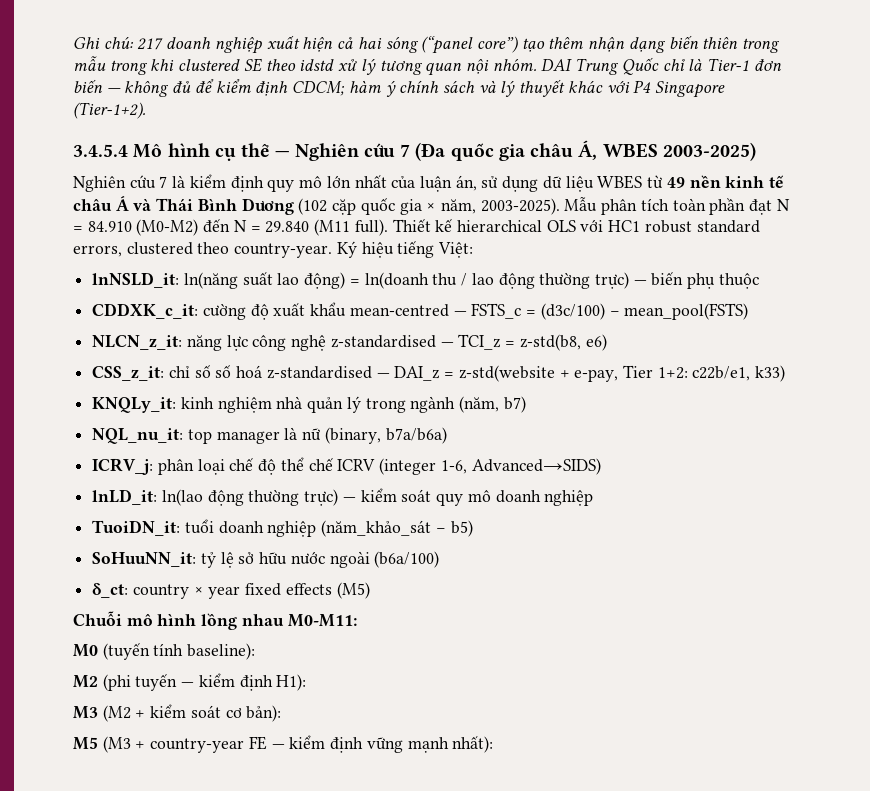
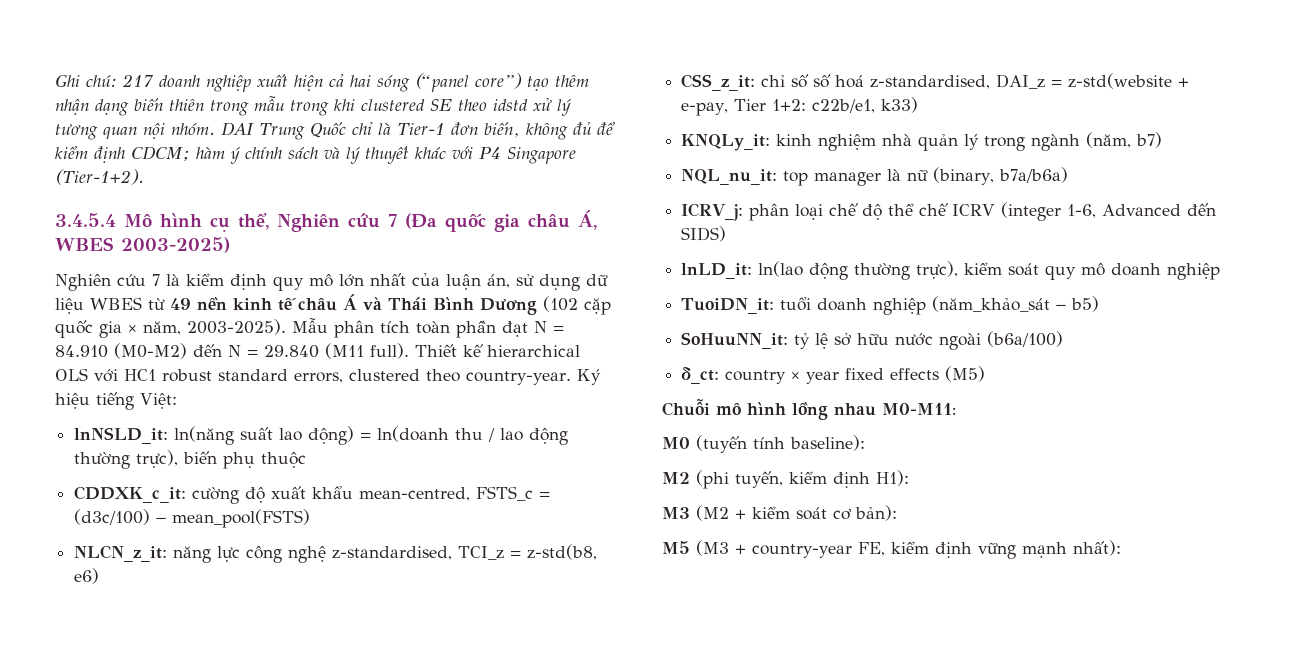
- DAI Trung Quốc chỉ là Tier-1 đơn biến — không đủ để kiểm định CDCM; hàm ý chính sách và lý thuyết khác với P4 Singapore (Tier-1+2).
+ DAI Trung Quốc chỉ là Tier-1 đơn biến, không đủ để kiểm định CDCM; hàm ý chính sách và lý thuyết khác với P4 Singapore (Tier-1+2).
- 3.4.5.4 Mô hình cụ thể — Nghiên cứu 7 (Đa quốc gia châu Á, WBES 2003-2025)
+ 3.4.5.4 Mô hình cụ thể, Nghiên cứu 7 (Đa quốc gia châu Á, WBES 2003-2025)
- lnNSLD_it: ln(năng suất lao động) = ln(doanh thu / lao động thường trực) — biến phụ thuộc
+ lnNSLD_it: ln(năng suất lao động) = ln(doanh thu / lao động thường trực), biến phụ thuộc
- CDDXK_c_it: cường độ xuất khẩu mean-centred — FSTS_c = (d3c/100) − mean_pool(FSTS)
+ CDDXK_c_it: cường độ xuất khẩu mean-centred, FSTS_c = (d3c/100) − mean_pool(FSTS)
- NLCN_z_it: năng lực công nghệ z-standardised — TCI_z = z-std(b8, e6)
+ NLCN_z_it: năng lực công nghệ z-standardised, TCI_z = z-std(b8, e6)
- CSS_z_it: chỉ số số hoá z-standardised — DAI_z = z-std(website + e-pay, Tier 1+2: c22b/e1, k33)
+ CSS_z_it: chỉ số số hoá z-standardised, DAI_z = z-std(website + e-pay, Tier 1+2: c22b/e1, k33)
- ICRV_j: phân loại chế độ thể chế ICRV (integer 1-6, Advanced→SIDS)
+ ICRV_j: phân loại chế độ thể chế ICRV (integer 1-6, Advanced đến SIDS)
- lnLD_it: ln(lao động thường trực) — kiểm soát quy mô doanh nghiệp
+ lnLD_it: ln(lao động thường trực), kiểm soát quy mô doanh nghiệp
- M2 (phi tuyến — kiểm định H1):
+ M2 (phi tuyến, kiểm định H1):
- M5 (M3 + country-year FE — kiểm định vững mạnh nhất):
+ M5 (M3 + country-year FE, kiểm định vững mạnh nhất):

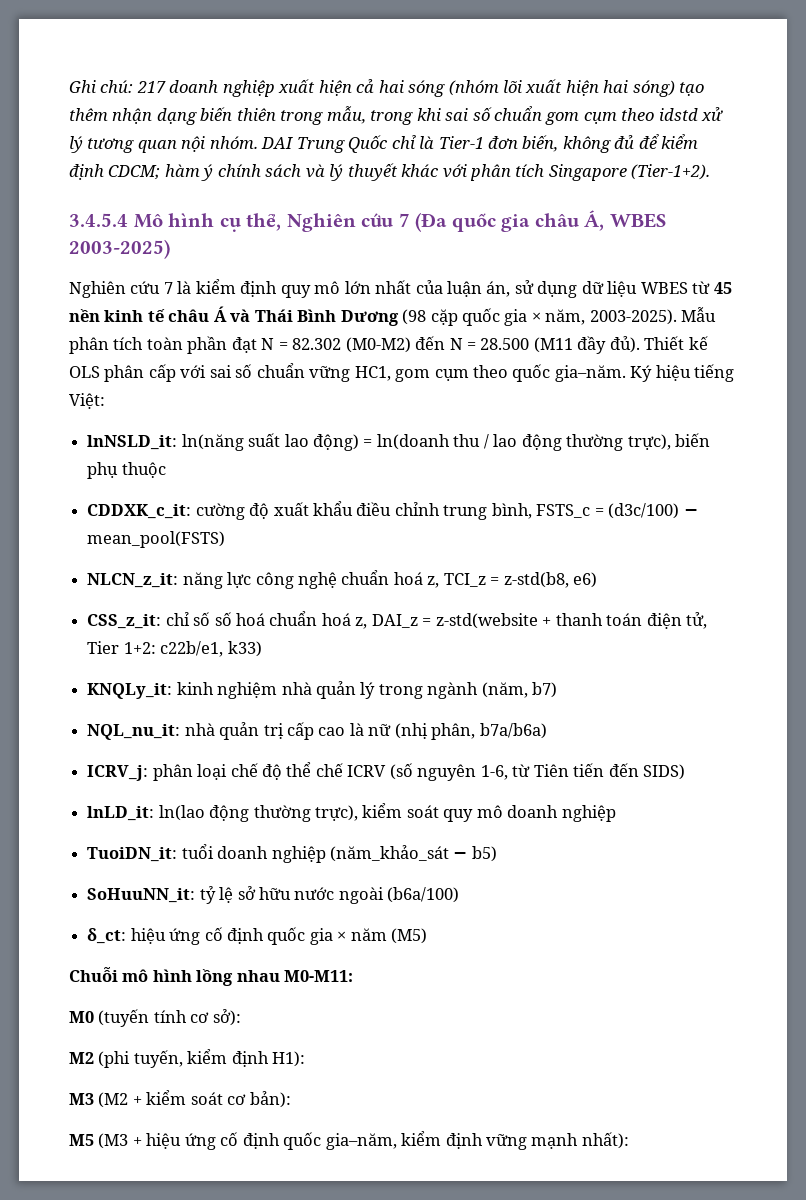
- Ghi chú: 217 doanh nghiệp xuất hiện cả hai sóng (“panel core”) tạo thêm nhận dạng biến thiên trong mẫu trong khi clustered SE theo idstd xử lý tương quan nội nhóm.
+ Ghi chú: 217 doanh nghiệp xuất hiện cả hai sóng (nhóm lõi xuất hiện hai sóng) tạo thêm nhận dạng biến thiên trong mẫu, trong khi sai số chuẩn gom cụm theo idstd xử lý tương quan nội nhóm.
- DAI Trung Quốc chỉ là Tier-1 đơn biến, không đủ để kiểm định CDCM; hàm ý chính sách và lý thuyết khác với P4 Singapore (Tier-1+2).
+ DAI Trung Quốc chỉ là Tier-1 đơn biến, không đủ để kiểm định CDCM; hàm ý chính sách và lý thuyết khác với phân tích Singapore (Tier-1+2).
- Nghiên cứu 7 là kiểm định quy mô lớn nhất của luận án, sử dụng dữ liệu WBES từ 49 nền kinh tế châu Á và Thái Bình Dương (102 cặp quốc gia × năm, 2003-2025).
+ Nghiên cứu 7 là kiểm định quy mô lớn nhất của luận án, sử dụng dữ liệu WBES từ 45 nền kinh tế châu Á và Thái Bình Dương (98 cặp quốc gia × năm, 2003-2025).
- Mẫu phân tích toàn phần đạt N = 84.910 (M0-M2) đến N = 29.840 (M11 full). Thiết kế hierarchical OLS với HC1 robust standard errors, clustered theo country-year.
+ Mẫu phân tích toàn phần đạt N = 82.302 (M0-M2) đến N = 28.500 (M11 đầy đủ). Thiết kế OLS phân cấp với sai số chuẩn vững HC1, gom cụm theo quốc gia–năm.
- CDDXK_c_it: cường độ xuất khẩu mean-centred, FSTS_c = (d3c/100) − mean_pool(FSTS)
+ CDDXK_c_it: cường độ xuất khẩu điều chỉnh trung bình, FSTS_c = (d3c/100) − mean_pool(FSTS)
- NLCN_z_it: năng lực công nghệ z-standardised, TCI_z = z-std(b8, e6)
+ NLCN_z_it: năng lực công nghệ chuẩn hoá z, TCI_z = z-std(b8, e6)
- CSS_z_it: chỉ số số hoá z-standardised, DAI_z = z-std(website + e-pay, Tier 1+2: c22b/e1, k33)
+ CSS_z_it: chỉ số số hoá chuẩn hoá z, DAI_z = z-std(website + thanh toán điện tử, Tier 1+2: c22b/e1, k33)
- NQL_nu_it: top manager là nữ (binary, b7a/b6a)
+ NQL_nu_it: nhà quản trị cấp cao là nữ (nhị phân, b7a/b6a)
- ICRV_j: phân loại chế độ thể chế ICRV (integer 1-6, Advanced đến SIDS)
+ ICRV_j: phân loại chế độ thể chế ICRV (số nguyên 1-6, từ Tiên tiến đến SIDS)
- δ_ct: country × year fixed effects (M5)
+ δ_ct: hiệu ứng cố định quốc gia × năm (M5)
- M0 (tuyến tính baseline):
+ M0 (tuyến tính cơ sở):
- M5 (M3 + country-year FE, kiểm định vững mạnh nhất):
+ M5 (M3 + hiệu ứng cố định quốc gia–năm, kiểm định vững mạnh nhất):

